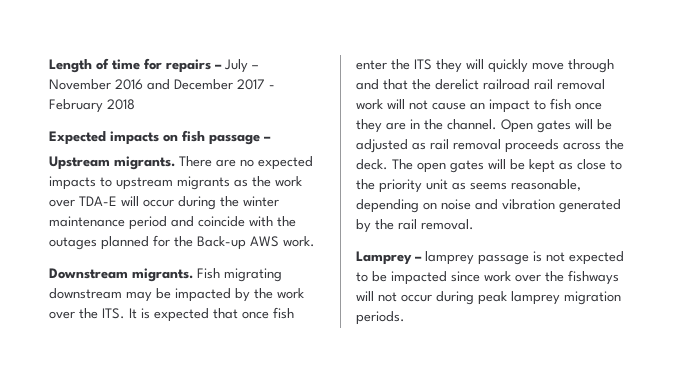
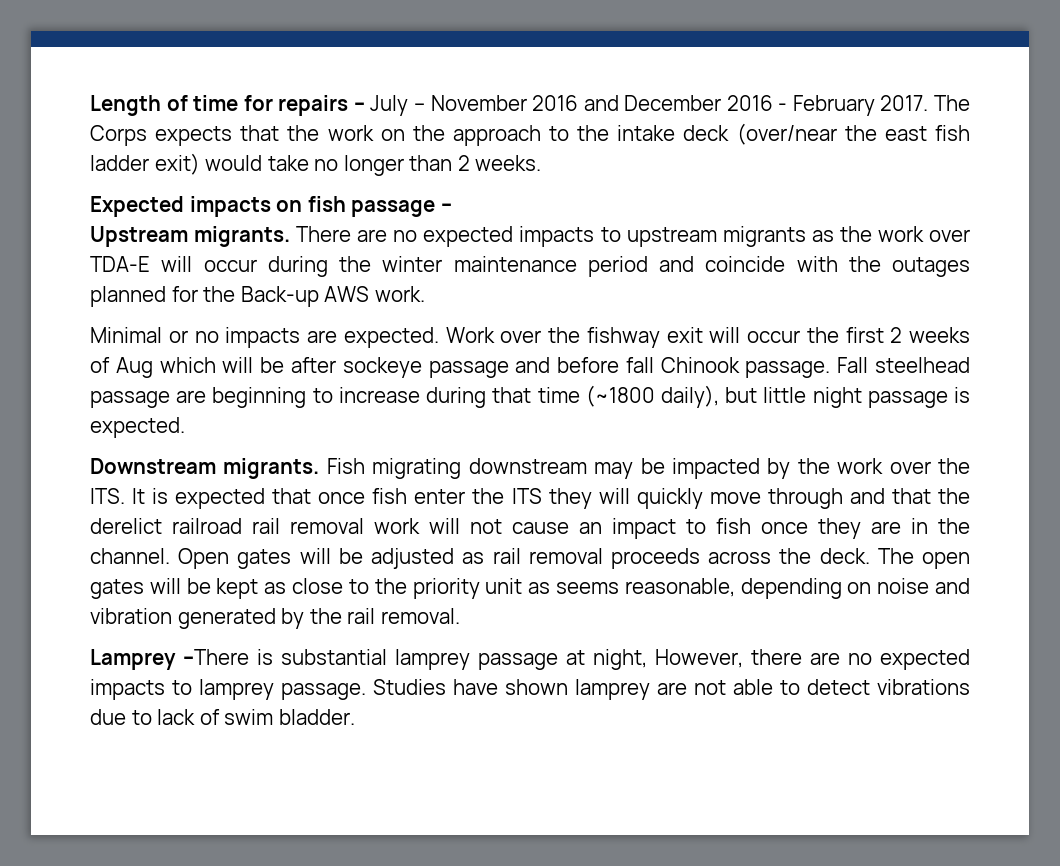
- Length of time for repairs – July – November 2016 and December 2017 - February 2018
+ Length of time for repairs – July – November 2016 and December 2016 - February 2017. The Corps expects that the work on the approach to the intake deck (over/near the east fish ladder exit) would take no longer than 2 weeks.
+ Minimal or no impacts are expected. Work over the fishway exit will occur the first 2 weeks of Aug which will be after sockeye passage and before fall Chinook passage. Fall steelhead passage are beginning to increase during that time (~1800 daily), but little night passage is expected.
- Lamprey – lamprey passage is not expected to be impacted since work over the fishways will not occur during peak lamprey migration periods.
+ Lamprey –There is substantial lamprey passage at night, However, there are no expected impacts to lamprey passage. Studies have shown lamprey are not able to detect vibrations due to lack of swim bladder.

